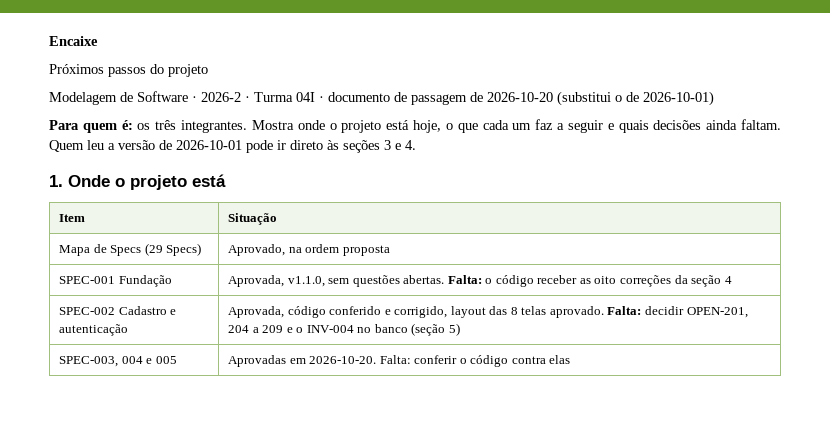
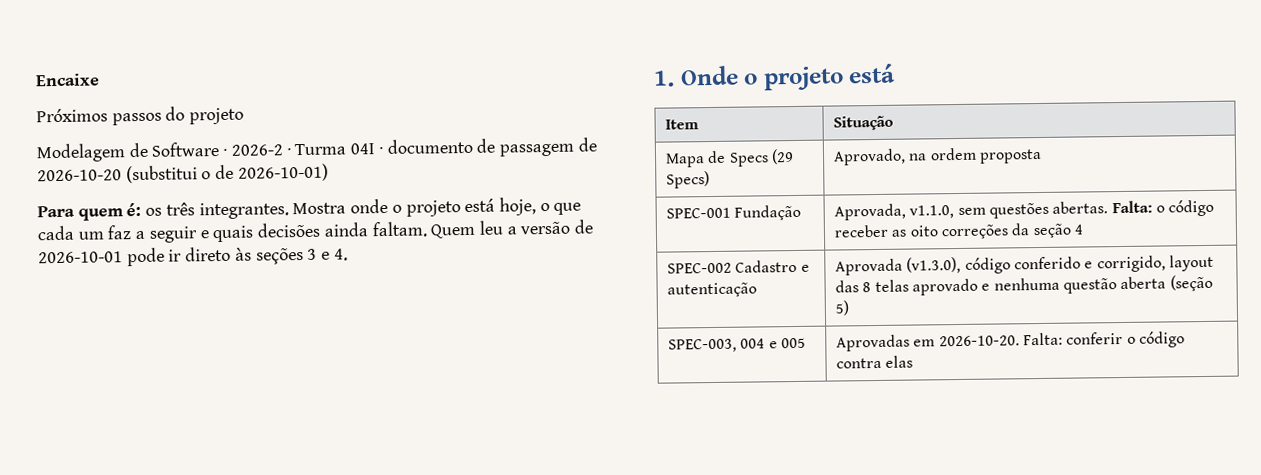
- SPEC-002 Cadastro e autenticação | Aprovada, código conferido e corrigido, layout das 8 telas aprovado. Falta: decidir OPEN-201, 204 a 209 e o INV-004 no banco (seção 5)
+ SPEC-002 Cadastro e autenticação | Aprovada (v1.3.0), código conferido e corrigido, layout das 8 telas aprovado e nenhuma questão aberta (seção 5)

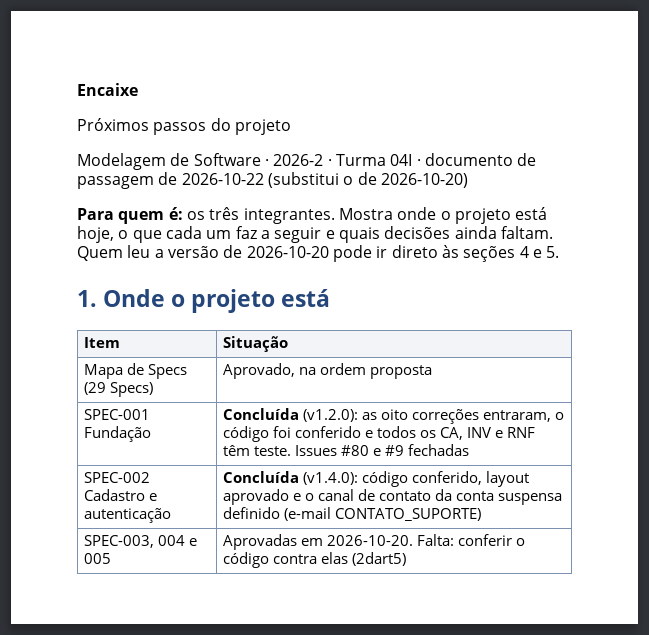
- Modelagem de Software · 2026-2 · Turma 04I · documento de passagem de 2026-10-20 (substitui o de 2026-10-01)
+ Modelagem de Software · 2026-2 · Turma 04I · documento de passagem de 2026-10-22 (substitui o de 2026-10-20)
- Quem leu a versão de 2026-10-01 pode ir direto às seções 3 e 4.
+ Quem leu a versão de 2026-10-20 pode ir direto às seções 4 e 5.
- SPEC-001 Fundação | Aprovada, v1.1.0, sem questões abertas. Falta: o código receber as oito correções da seção 4
- SPEC-002 Cadastro e autenticação | Aprovada (v1.3.0), código conferido e corrigido, layout das 8 telas aprovado e nenhuma questão aberta (seção 5)
+ SPEC-001 Fundação | Concluída (v1.2.0): as oito correções entraram, o código foi conferido e todos os CA, INV e RNF têm teste. Issues #80 e #9 fechadas
+ SPEC-002 Cadastro e autenticação | Concluída (v1.4.0): código conferido, layout aprovado e o canal de contato da conta suspensa definido (e-mail CONTATO_SUPORTE)
- SPEC-003, 004 e 005 | Aprovadas em 2026-10-20. Falta: conferir o código contra elas
+ SPEC-003, 004 e 005 | Aprovadas em 2026-10-20. Falta: conferir o código contra elas (2dart5)

